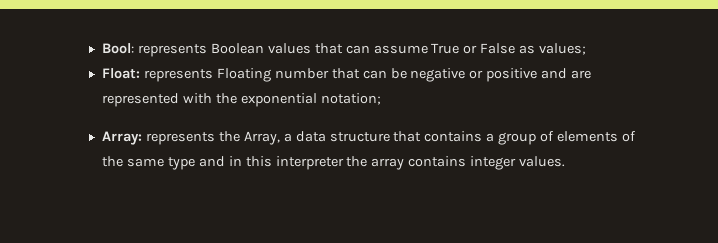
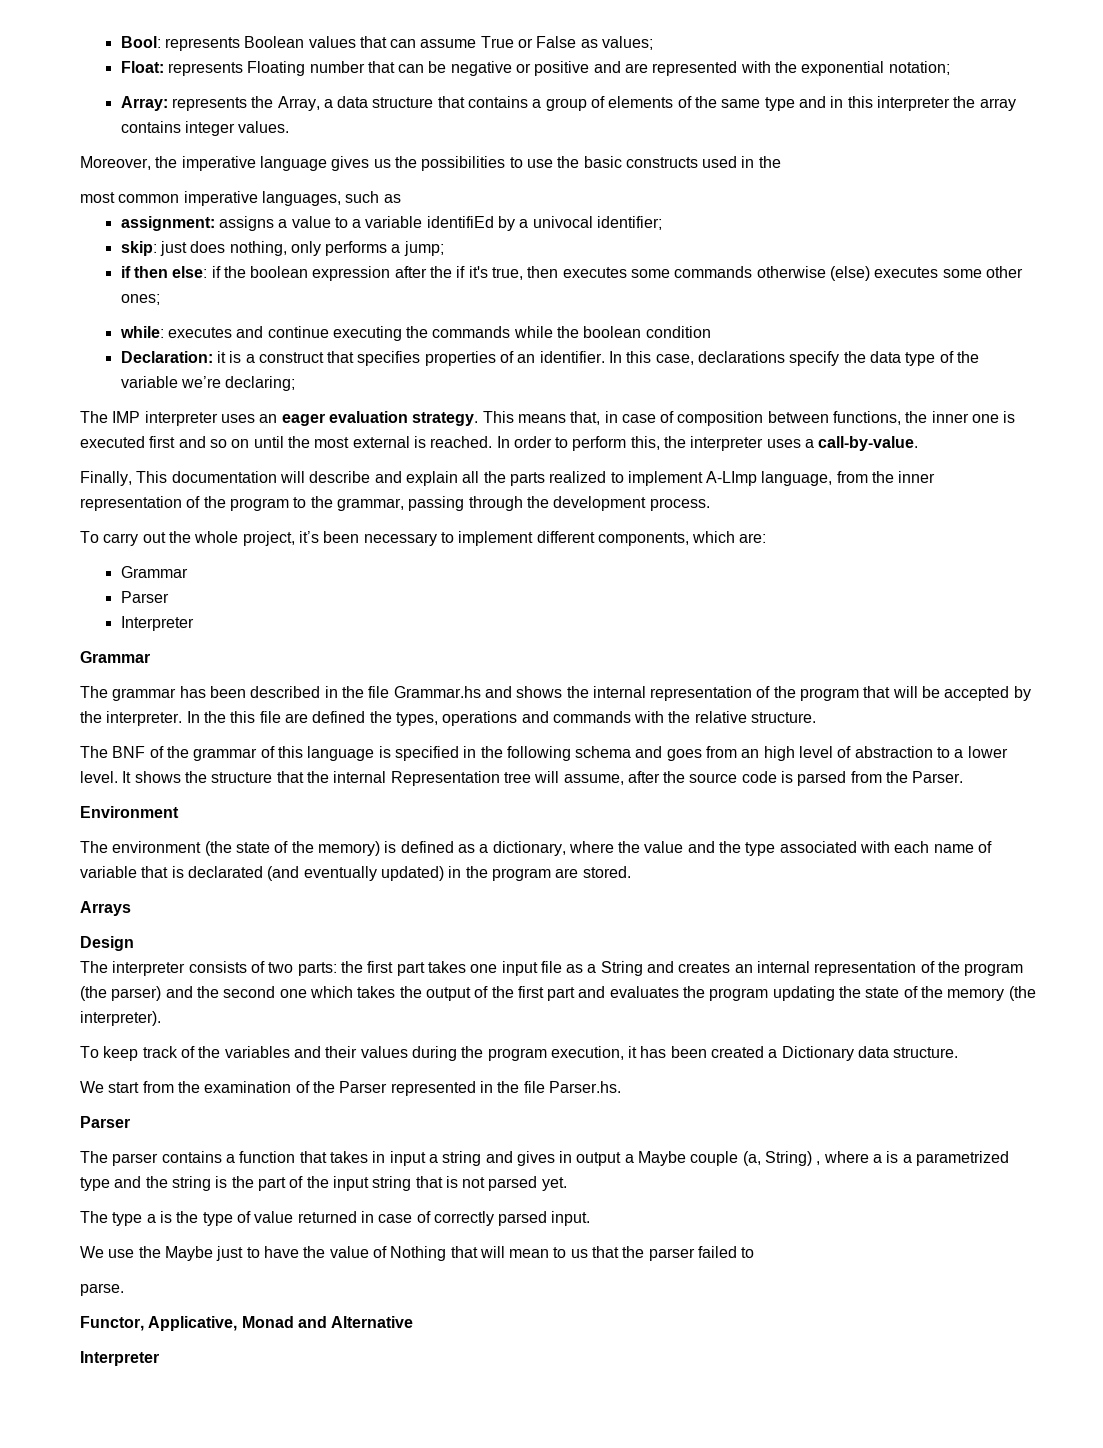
+ Moreover, the imperative language gives us the possibilities to use the basic constructs used in the
+ most common imperative languages, such as
+ assignment: assigns a value to a variable identifiEd by a univocal identifier;
+ skip: just does nothing, only performs a jump;
+ if then else: if the boolean expression after the if it's true, then executes some commands otherwise (else) executes some other ones;
+ while: executes and continue executing the commands while the boolean condition
+ Declaration: it is a construct that specifies properties of an identifier. In this case, declarations specify the data type of the variable we’re declaring;
+ The IMP interpreter uses an eager evaluation strategy. This means that, in case of composition between functions, the inner one is executed first and so on until the most external is reached. In order to perform this, the interpreter uses a call-by-value.
+ Finally, This documentation will describe and explain all the parts realized to implement A-LImp language, from the inner representation of the program to the grammar, passing through the development process.
+ To carry out the whole project, it’s been necessary to implement different components, which are:
+ Grammar
+ Parser
+ Interpreter
+ Grammar
+ The grammar has been described in the file Grammar.hs and shows the internal representation of the program that will be accepted by the interpreter. In the this file are defined the types, operations and commands with the relative structure.
+ The BNF of the grammar of this language is specified in the following schema and goes from an high level of abstraction to a lower level. It shows the structure that the internal Representation tree will assume, after the source code is parsed from the Parser.
+ Environment
+ The environment (the state of the memory) is defined as a dictionary, where the value and the type associated with each name of variable that is declarated (and eventually updated) in the program are stored.
+ Arrays
+ Design
+ The interpreter consists of two parts: the first part takes one input file as a String and creates an internal representation of the program (the parser) and the second one which takes the output of the first part and evaluates the program updating the state of the memory (the interpreter).
+ To keep track of the variables and their values during the program execution, it has been created a Dictionary data structure.
+ We start from the examination of the Parser represented in the file Parser.hs.
+ Parser
+ The parser contains a function that takes in input a string and gives in output a Maybe couple (a, String) , where a is a parametrized type and the string is the part of the input string that is not parsed yet.
+ The type a is the type of value returned in case of correctly parsed input.
+ We use the Maybe just to have the value of Nothing that will mean to us that the parser failed to
+ parse.
+ Functor, Applicative, Monad and Alternative
+ Interpreter

